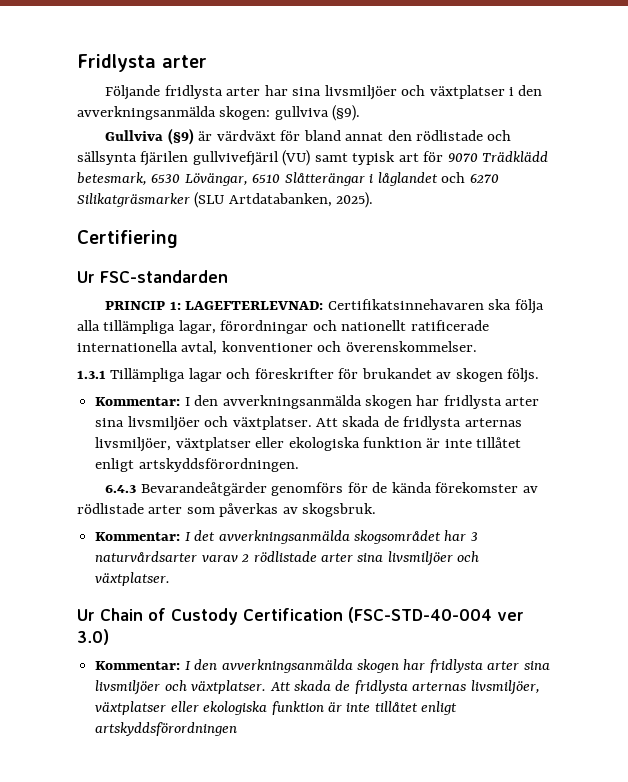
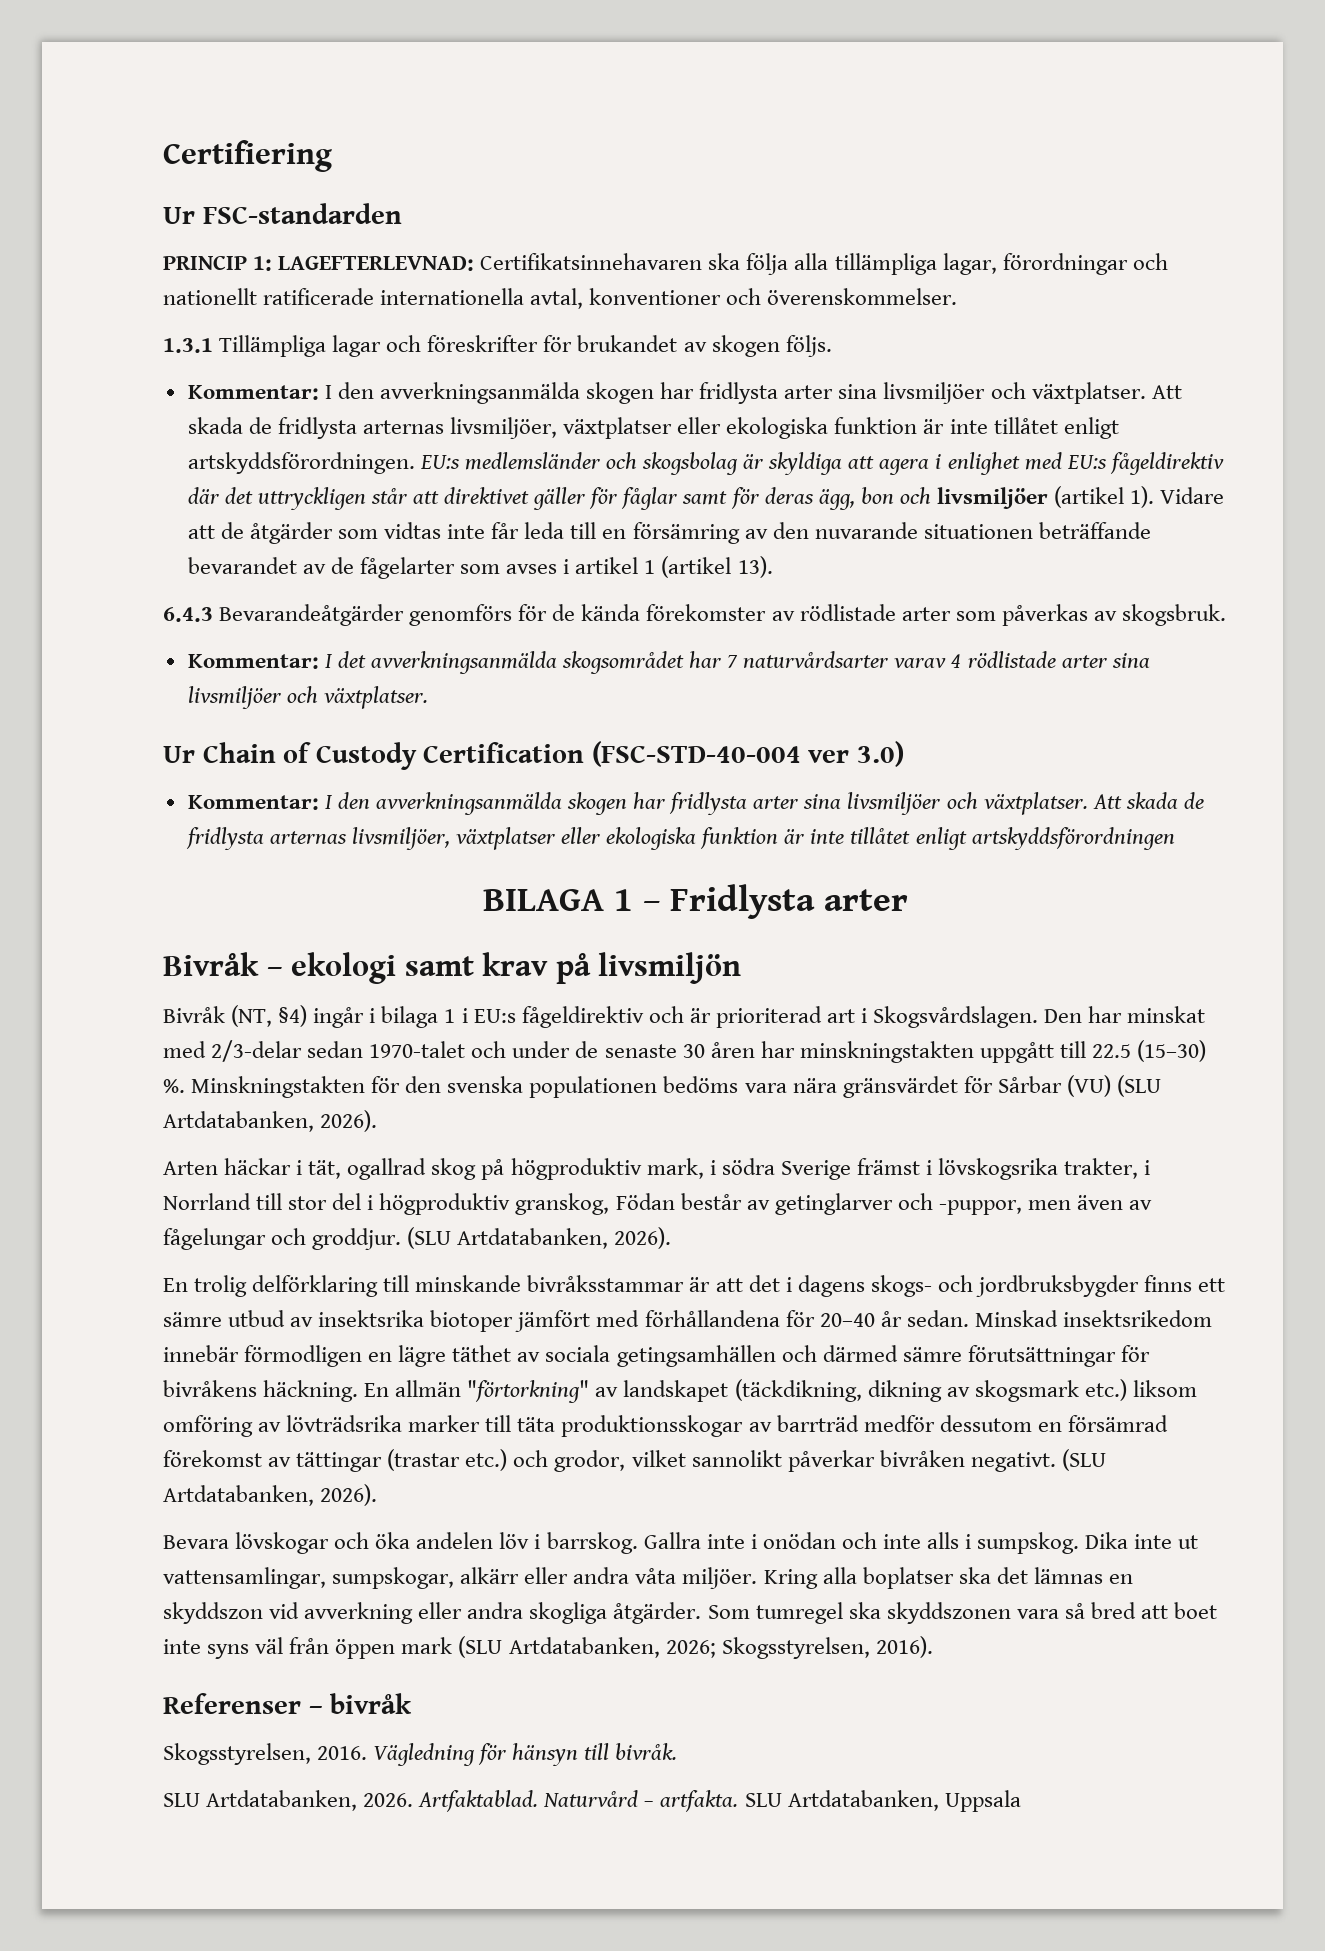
- Fridlysta arter
- Följande fridlysta arter har sina livsmiljöer och växtplatser i den avverkningsanmälda skogen: gullviva (§9).
- Gullviva (§9) är värdväxt för bland annat den rödlistade och sällsynta fjärilen gullvivefjäril (VU) samt typisk art för 9070 Trädklädd betesmark, 6530 Lövängar, 6510 Slåtterängar i låglandet och 6270 Silikatgräsmarker (SLU Artdatabanken, 2025).
+ EU:s medlemsländer och skogsbolag är skyldiga att agera i enlighet med EU:s fågeldirektiv där det uttryckligen står att direktivet gäller för fåglar samt för deras ägg, bon och livsmiljöer (artikel 1). Vidare att de åtgärder som vidtas inte får leda till en försämring av den nuvarande situationen beträffande bevarandet av de fågelarter som avses i artikel 1 (artikel 13).
- Kommentar: I det avverkningsanmälda skogsområdet har 3 naturvårdsarter varav 2 rödlistade arter sina livsmiljöer och växtplatser.
+ Kommentar: I det avverkningsanmälda skogsområdet har 7 naturvårdsarter varav 4 rödlistade arter sina livsmiljöer och växtplatser.
+ BILAGA 1 – Fridlysta arter
+ Bivråk – ekologi samt krav på livsmiljön
+ Bivråk (NT, §4) ingår i bilaga 1 i EU:s fågeldirektiv och är prioriterad art i Skogsvårdslagen. Den har minskat med 2/3-delar sedan 1970-talet och under de senaste 30 åren har minskningstakten uppgått till 22.5 (15–30) %. Minskningstakten för den svenska populationen bedöms vara nära gränsvärdet för Sårbar (VU) (SLU Artdatabanken, 2026).
+ Arten häckar i tät, ogallrad skog på högproduktiv mark, i södra Sverige främst i lövskogsrika trakter, i Norrland till stor del i högproduktiv granskog, Födan består av getinglarver och -puppor, men även av fågelungar och groddjur. (SLU Artdatabanken, 2026).
+ En trolig delförklaring till minskande bivråksstammar är att det i dagens skogs- och jordbruksbygder finns ett sämre utbud av insektsrika biotoper jämfört med förhållandena för 20–40 år sedan. Minskad insektsrikedom innebär förmodligen en lägre täthet av sociala getingsamhällen och därmed sämre förutsättningar för bivråkens häckning. En allmän "förtorkning" av landskapet (täckdikning, dikning av skogsmark etc.) liksom omföring av lövträdsrika marker till täta produktionsskogar av barrträd medför dessutom en försämrad förekomst av tättingar (trastar etc.) och grodor, vilket sannolikt påverkar bivråken negativt. (SLU Artdatabanken, 2026).
+ Bevara lövskogar och öka andelen löv i barrskog. Gallra inte i onödan och inte alls i sumpskog. Dika inte ut vattensamlingar, sumpskogar, alkärr eller andra våta miljöer. Kring alla boplatser ska det lämnas en skyddszon vid avverkning eller andra skogliga åtgärder. Som tumregel ska skyddszonen vara så bred att boet inte syns väl från öppen mark (SLU Artdatabanken, 2026; Skogsstyrelsen, 2016).
+ Referenser – bivråk
+ Skogsstyrelsen, 2016. Vägledning för hänsyn till bivråk.
+ SLU Artdatabanken, 2026. Artfaktablad. Naturvård – artfakta. SLU Artdatabanken, Uppsala

